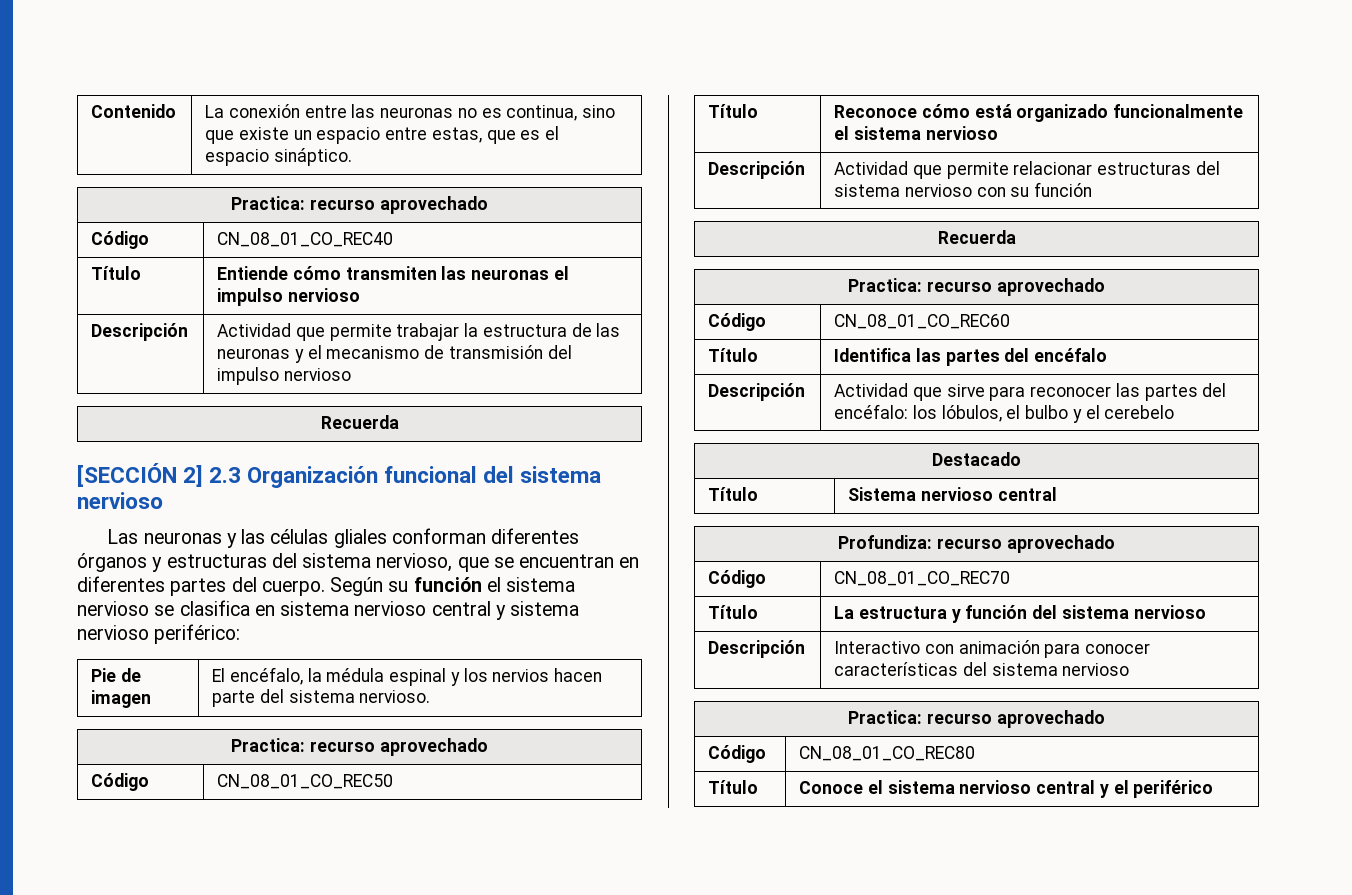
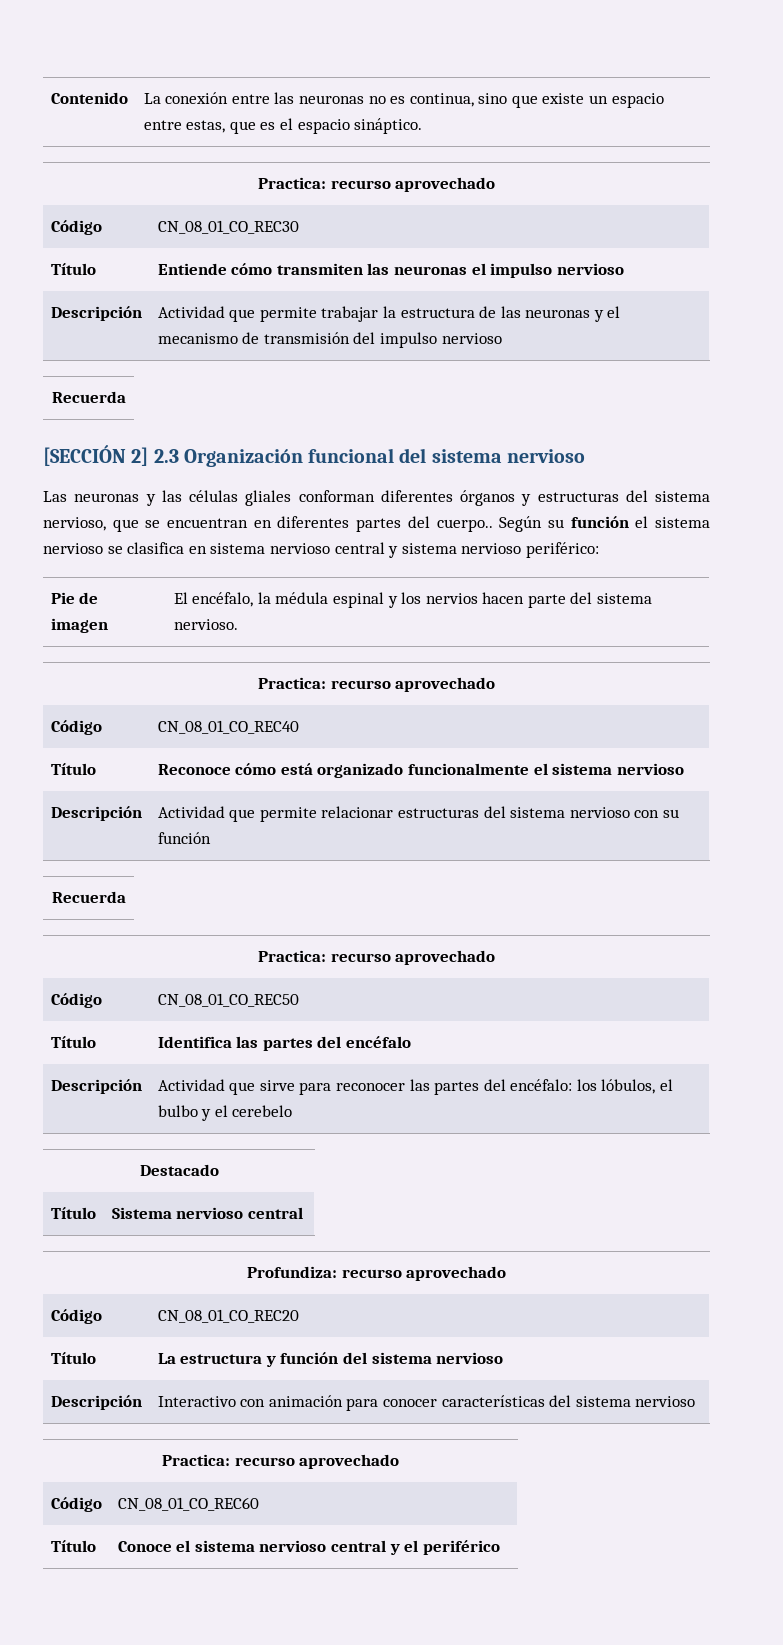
- Código | CN_08_01_CO_REC40
+ Código | CN_08_01_CO_REC30
- Las neuronas y las células gliales conforman diferentes órganos y estructuras del sistema nervioso, que se encuentran en diferentes partes del cuerpo.
+ Las neuronas y las células gliales conforman diferentes órganos y estructuras del sistema nervioso, que se encuentran en diferentes partes del cuerpo..
- Código | CN_08_01_CO_REC50
+ Código | CN_08_01_CO_REC40
- Código | CN_08_01_CO_REC60
+ Código | CN_08_01_CO_REC50
- Código | CN_08_01_CO_REC70
+ Código | CN_08_01_CO_REC20
- Código | CN_08_01_CO_REC80
+ Código | CN_08_01_CO_REC60

